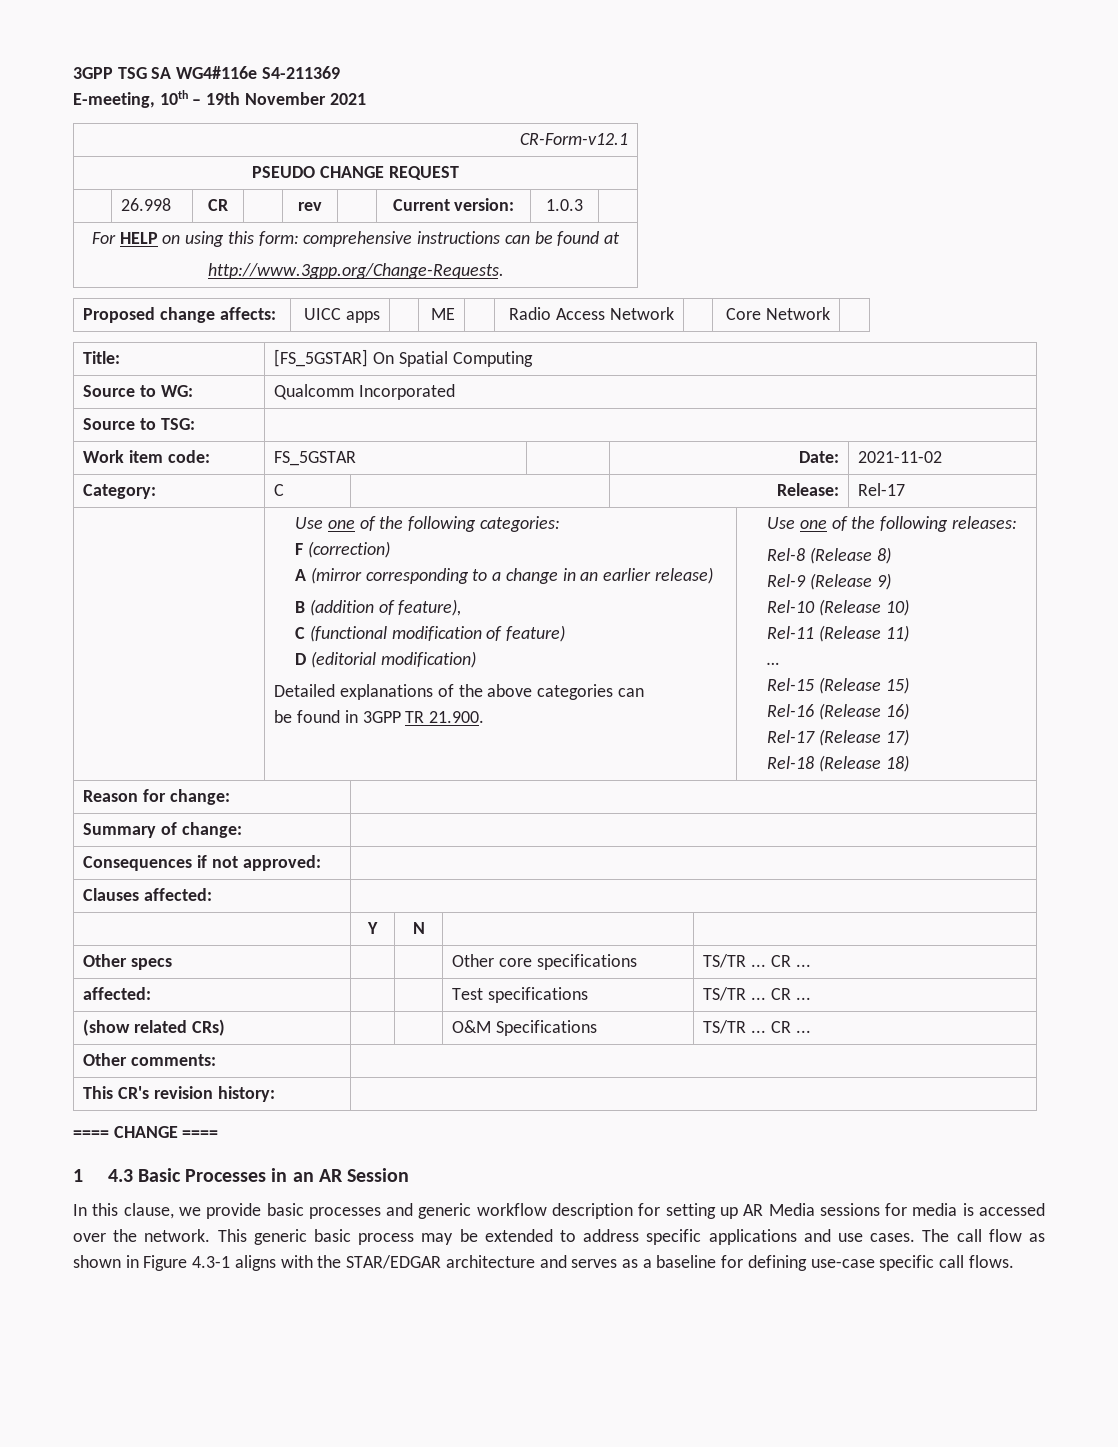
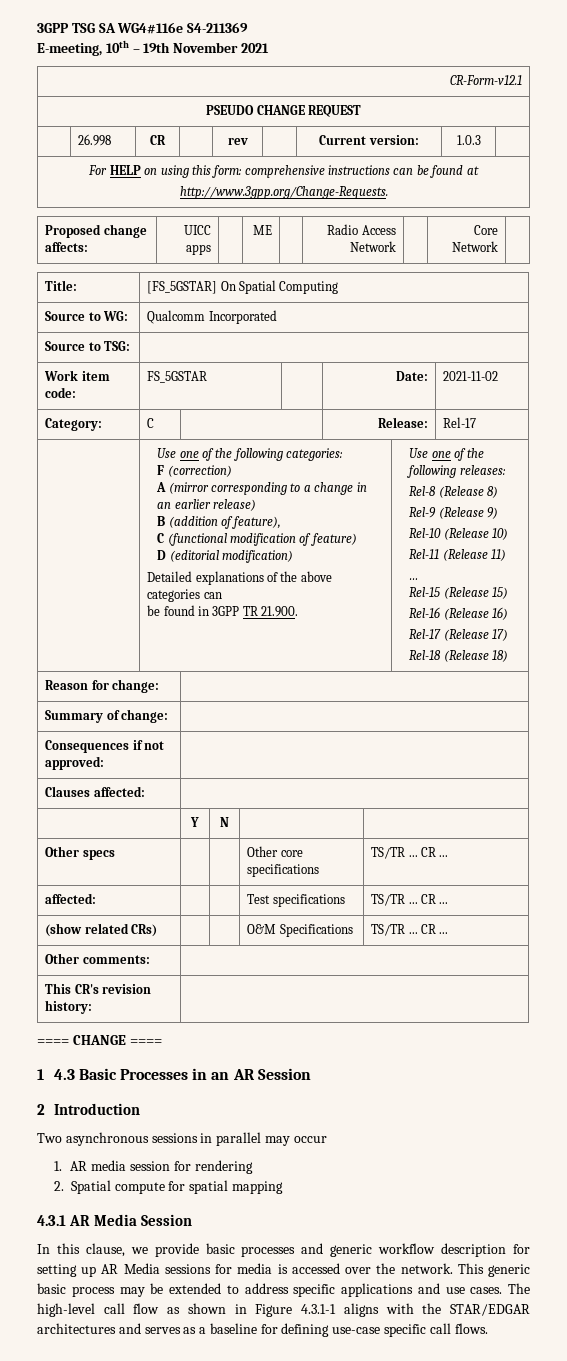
+ 2 Introduction
+ Two asynchronous sessions in parallel may occur
+ 1. AR media session for rendering
+ 2. Spatial compute for spatial mapping
+ 4.3.1 AR Media Session
- The call flow as shown in Figure 4.3-1 aligns with the STAR/EDGAR architecture and serves as a baseline for defining use-case specific call flows.
+ The high-level call flow as shown in Figure 4.3.1-1 aligns with the STAR/EDGAR architectures and serves as a baseline for defining use-case specific call flows.

